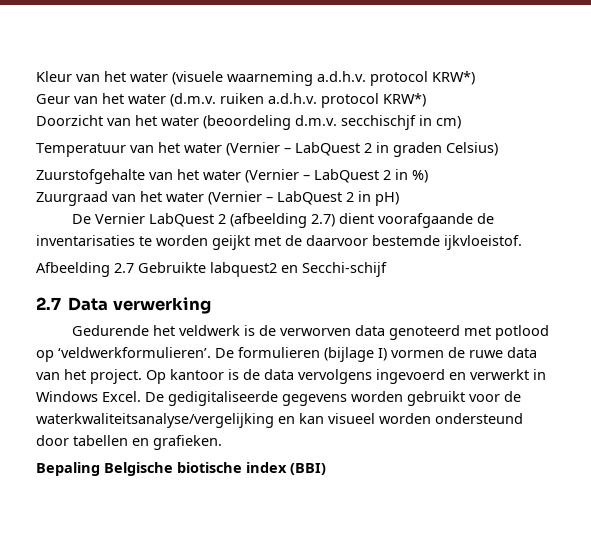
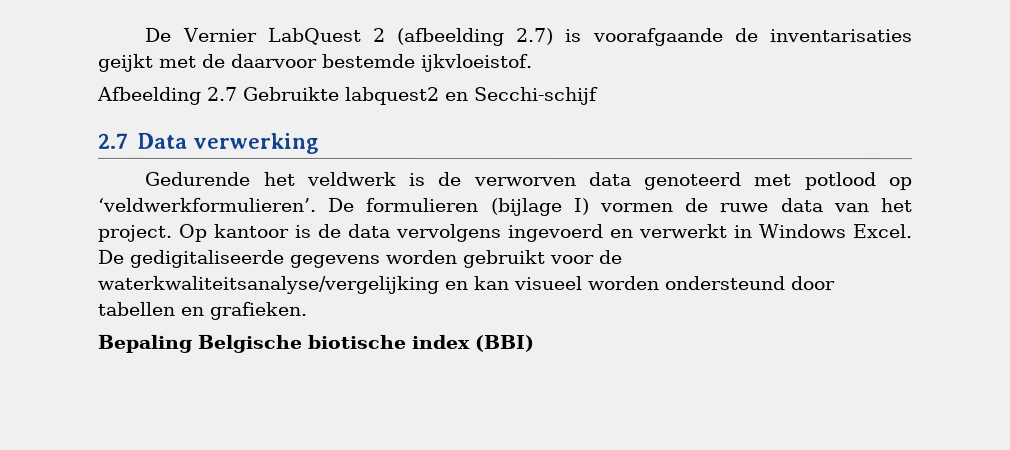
- Kleur van het water (visuele waarneming a.d.h.v. protocol KRW*)
- Geur van het water (d.m.v. ruiken a.d.h.v. protocol KRW*)
- Doorzicht van het water (beoordeling d.m.v. secchischjf in cm)
- Temperatuur van het water (Vernier – LabQuest 2 in graden Celsius)
- Zuurstofgehalte van het water (Vernier – LabQuest 2 in %)
- Zuurgraad van het water (Vernier – LabQuest 2 in pH)
- De Vernier LabQuest 2 (afbeelding 2.7) dient voorafgaande de inventarisaties te worden geijkt met de daarvoor bestemde ijkvloeistof.
+ De Vernier LabQuest 2 (afbeelding 2.7) is voorafgaande de inventarisaties geijkt met de daarvoor bestemde ijkvloeistof.

